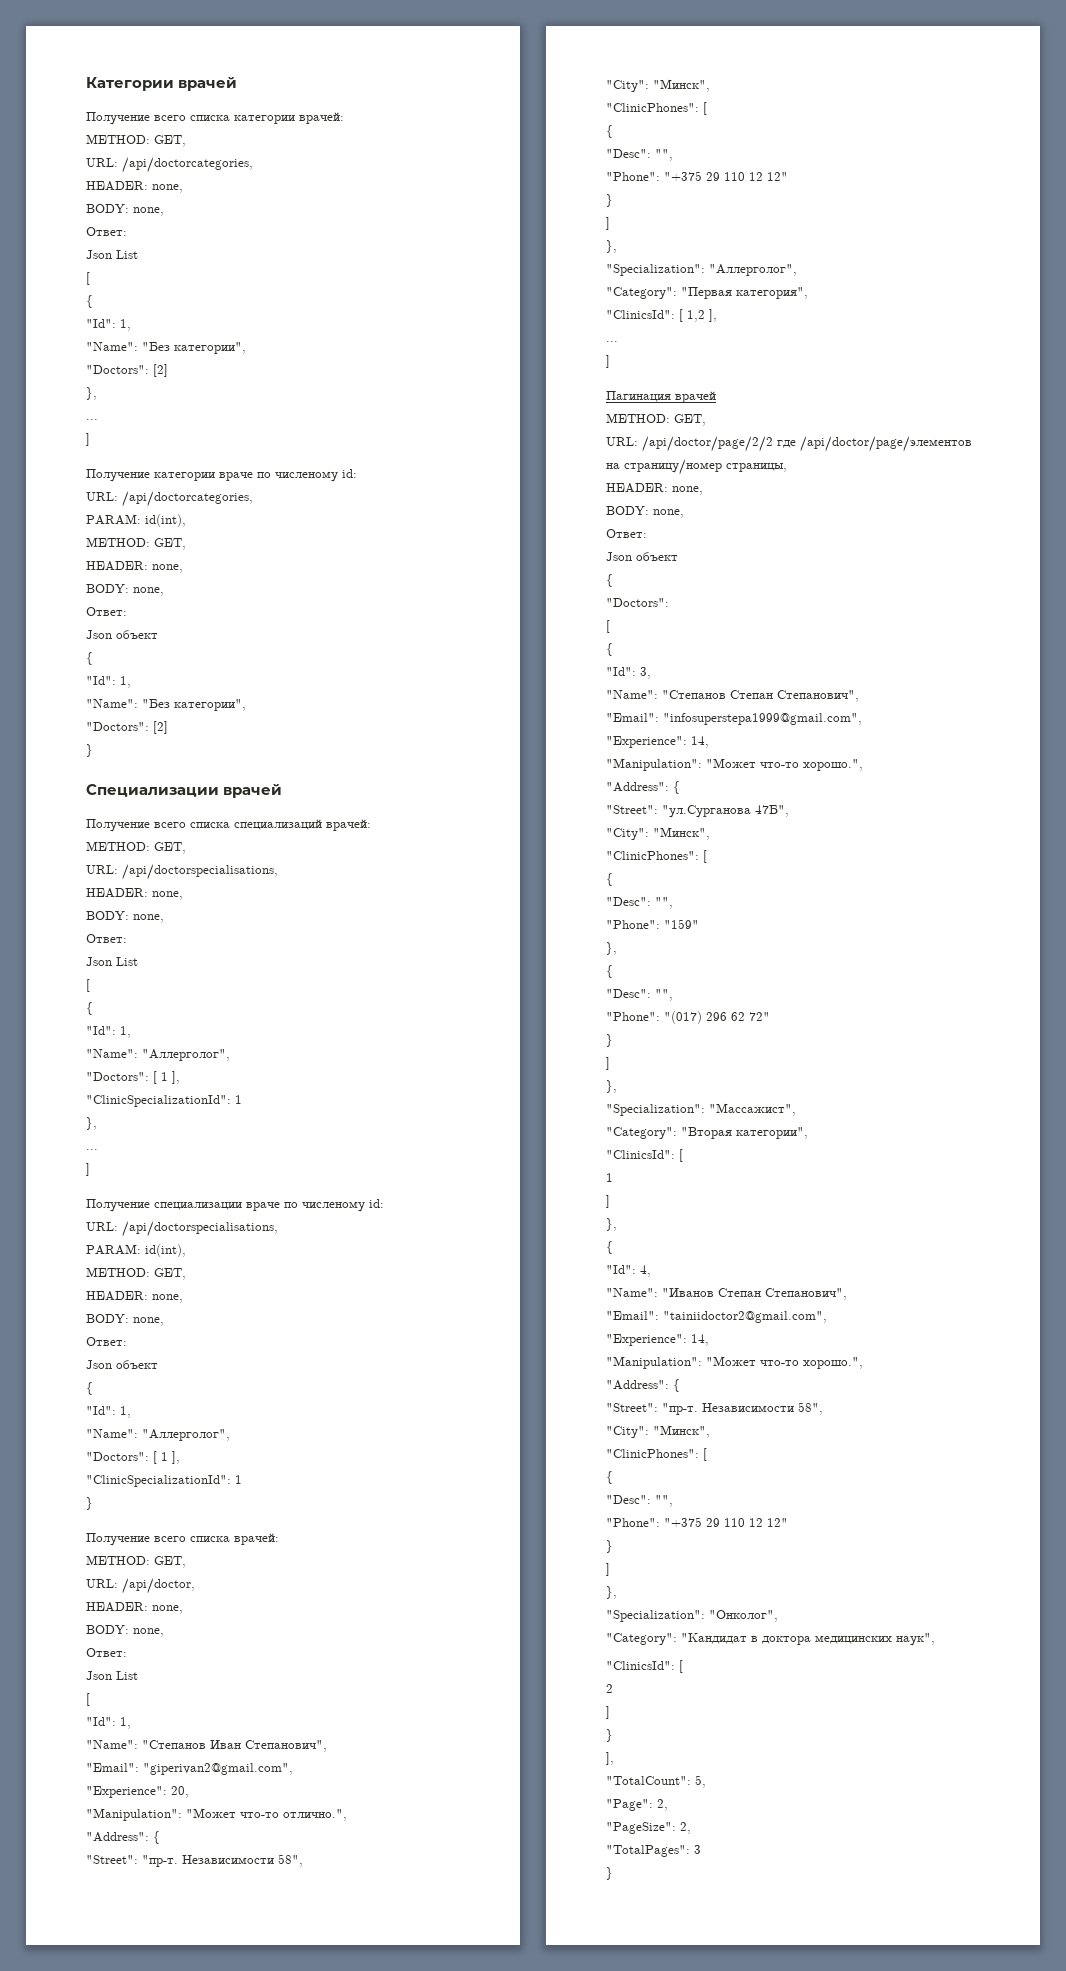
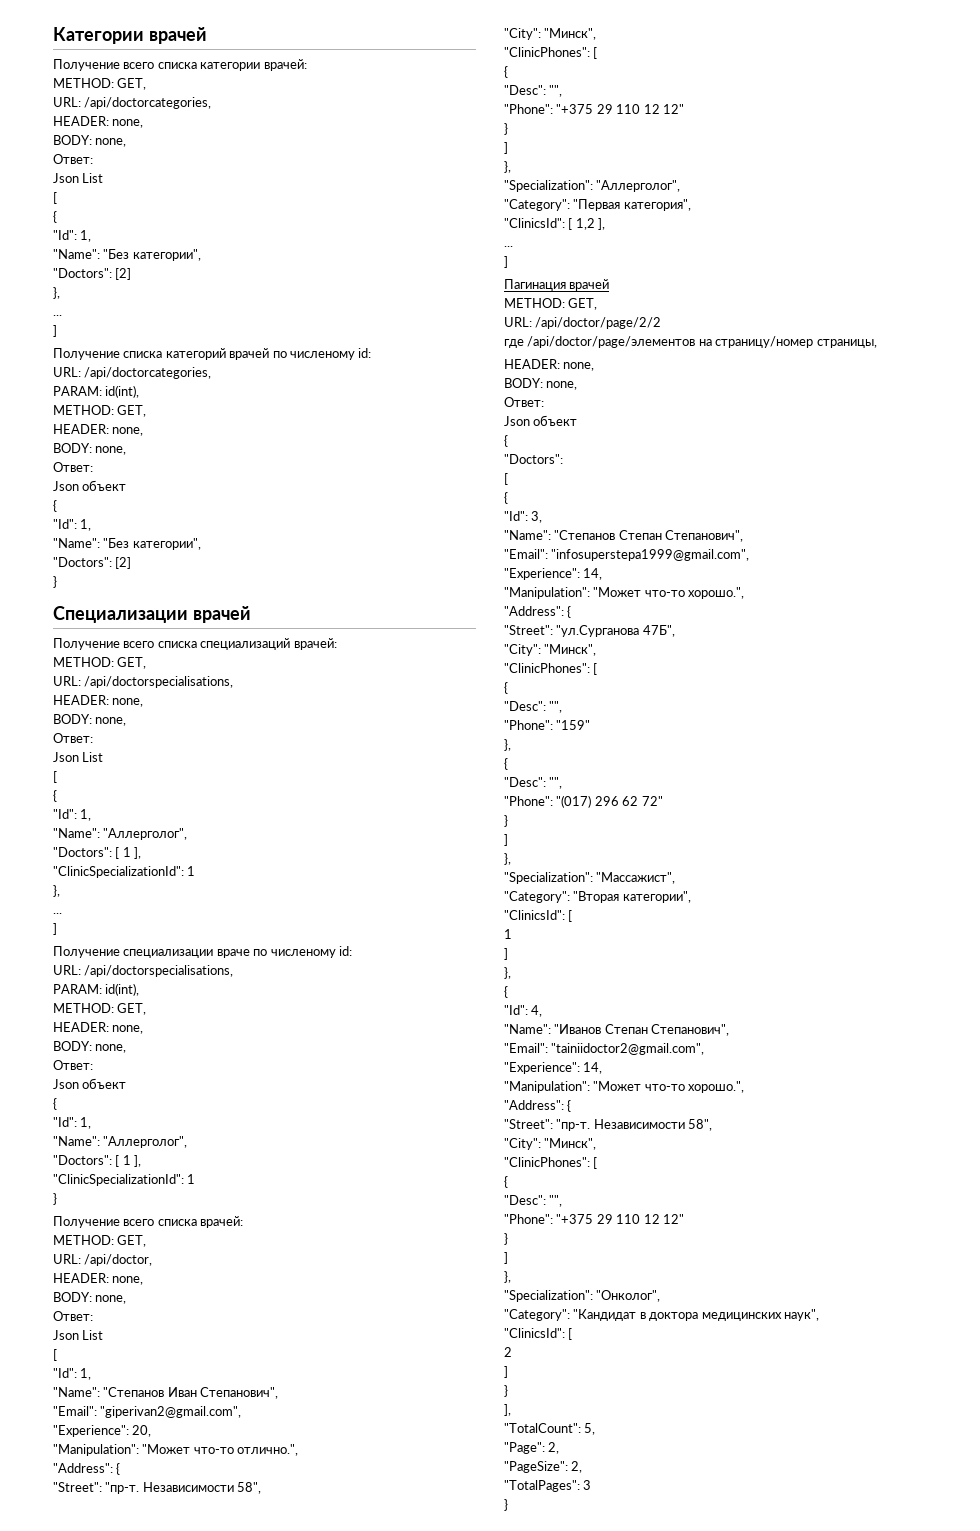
- Получение категории враче по численому id:
+ Получение списка категорий врачей по численому id:
- URL: /api/doctor/page/2/2 где /api/doctor/page/элементов на страницу/номер страницы,
+ URL: /api/doctor/page/2/2
+ где /api/doctor/page/элементов на страницу/номер страницы,

